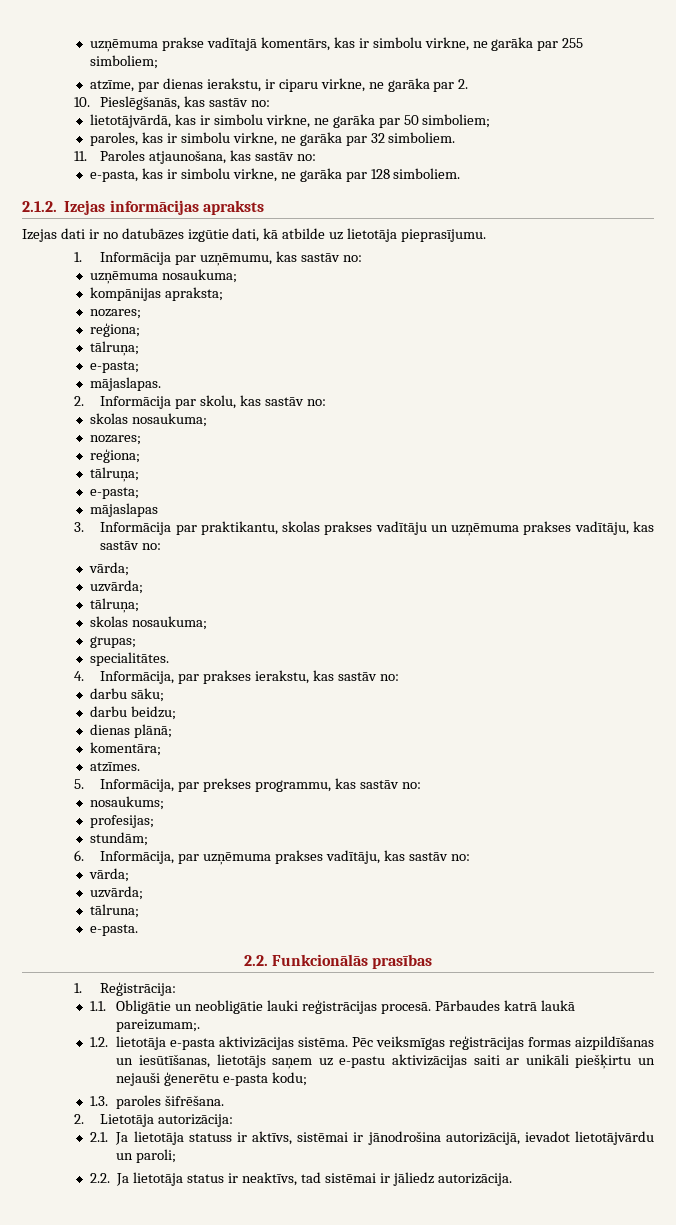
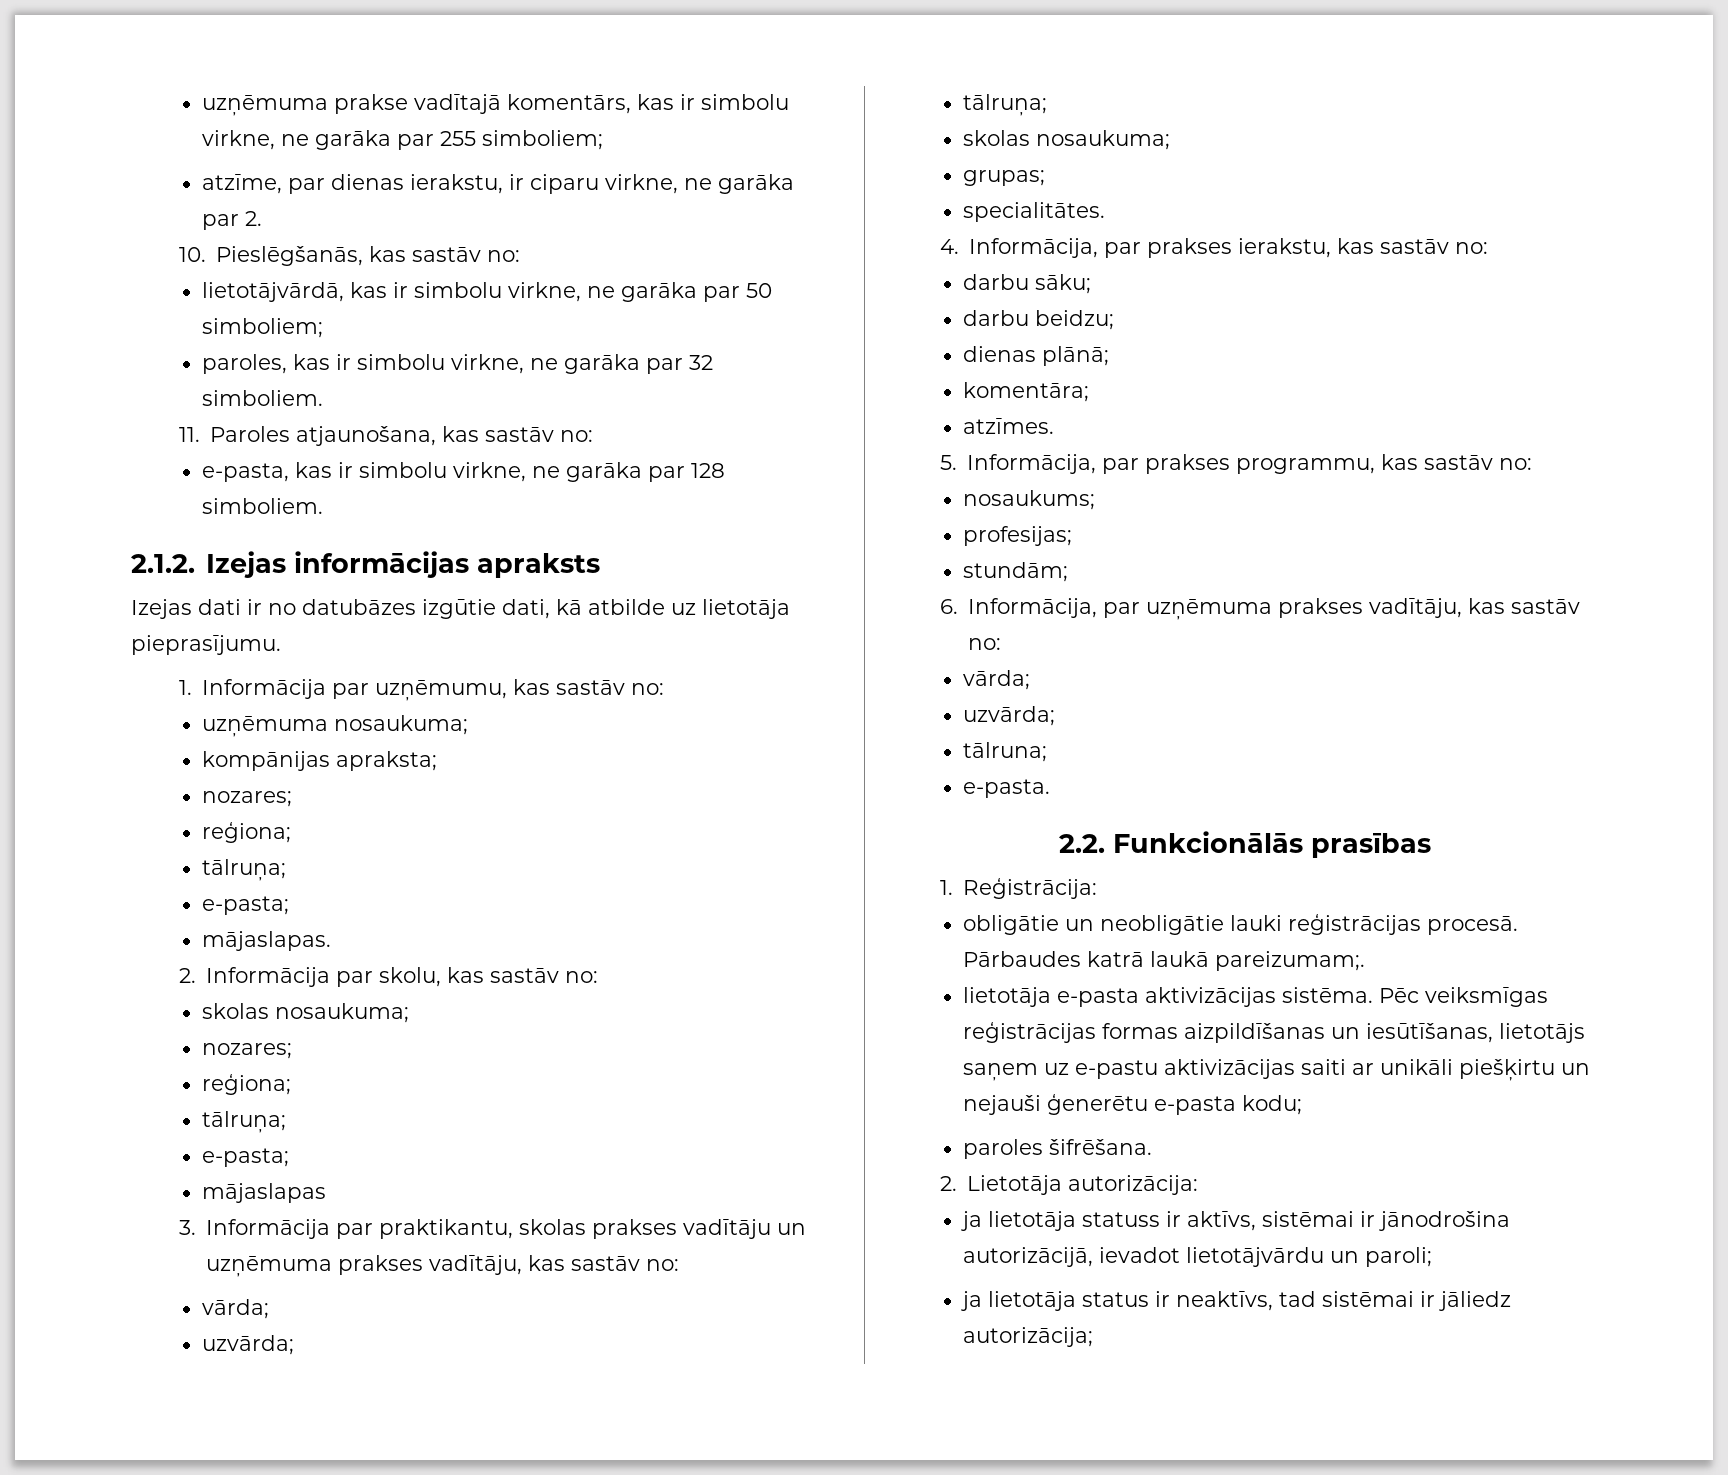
- 5. Informācija, par prekses programmu, kas sastāv no:
+ 5. Informācija, par prakses programmu, kas sastāv no:
- 1.1. Obligātie un neobligātie lauki reģistrācijas procesā.
+ obligātie un neobligātie lauki reģistrācijas procesā.
- 1.2. lietotāja e-pasta aktivizācijas sistēma.
+ lietotāja e-pasta aktivizācijas sistēma.
- 1.3. paroles šifrēšana.
+ paroles šifrēšana.
- 2.1. Ja lietotāja statuss ir aktīvs, sistēmai ir jānodrošina autorizācijā, ievadot lietotājvārdu un paroli;
+ ja lietotāja statuss ir aktīvs, sistēmai ir jānodrošina autorizācijā, ievadot lietotājvārdu un paroli;
- 2.2. Ja lietotāja status ir neaktīvs, tad sistēmai ir jāliedz autorizācija.
+ ja lietotāja status ir neaktīvs, tad sistēmai ir jāliedz autorizācija;

